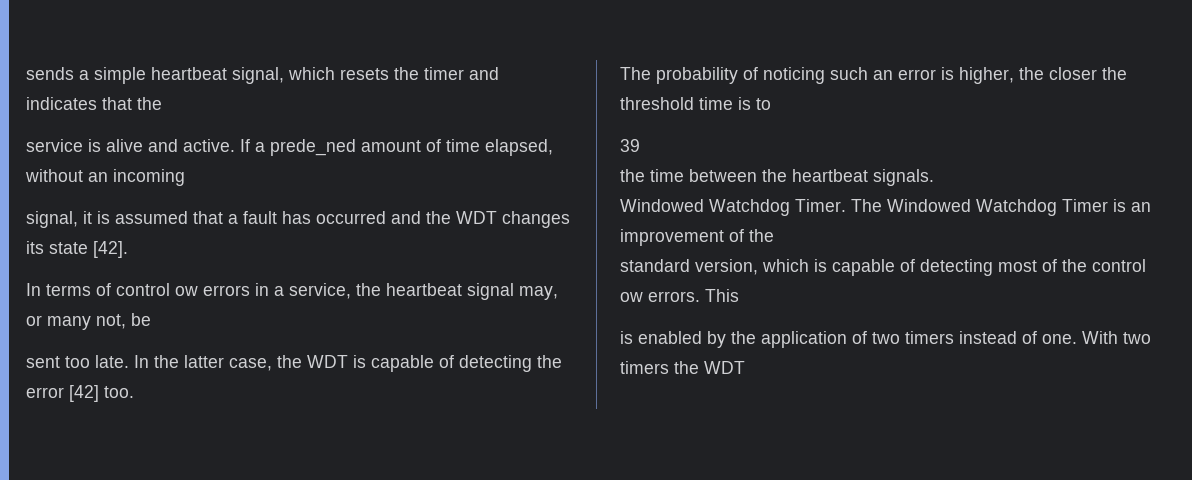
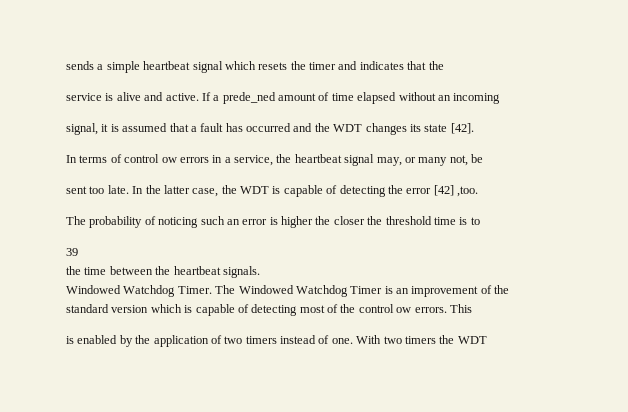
- sends a simple heartbeat signal, which resets the timer and indicates that the
+ sends a simple heartbeat signal which resets the timer and indicates that the
- If a prede_ned amount of time elapsed, without an incoming
+ If a prede_ned amount of time elapsed without an incoming
- In the latter case, the WDT is capable of detecting the error [42] too.
+ In the latter case, the WDT is capable of detecting the error [42] ,too.
- The probability of noticing such an error is higher, the closer the threshold time is to
+ The probability of noticing such an error is higher the closer the threshold time is to
- standard version, which is capable of detecting most of the control ow errors.
+ standard version which is capable of detecting most of the control ow errors.

